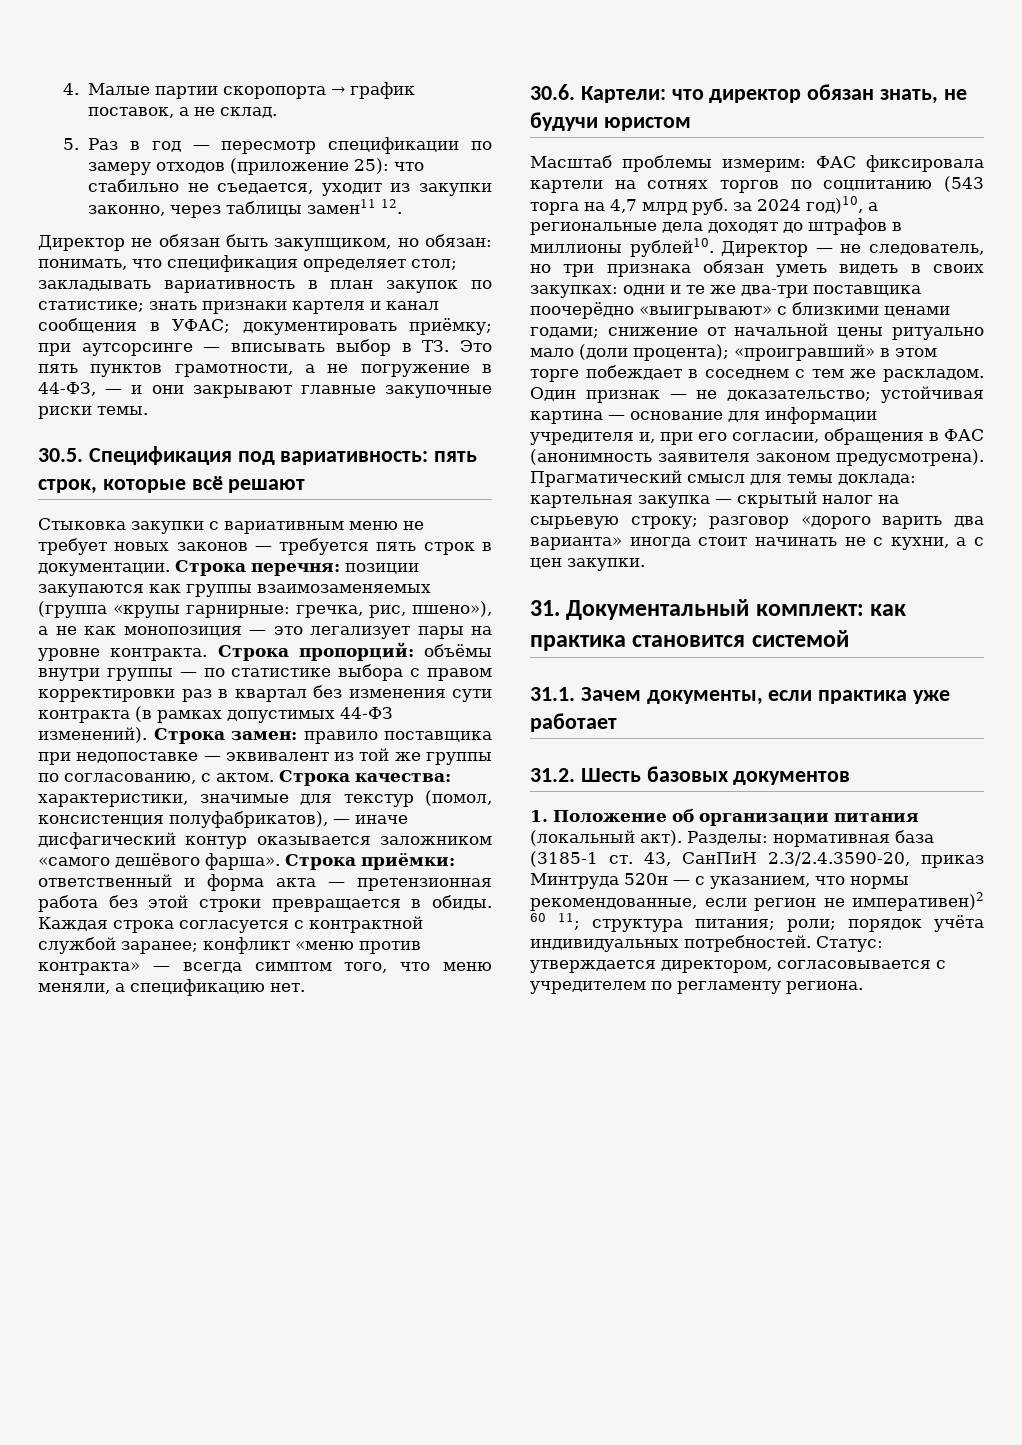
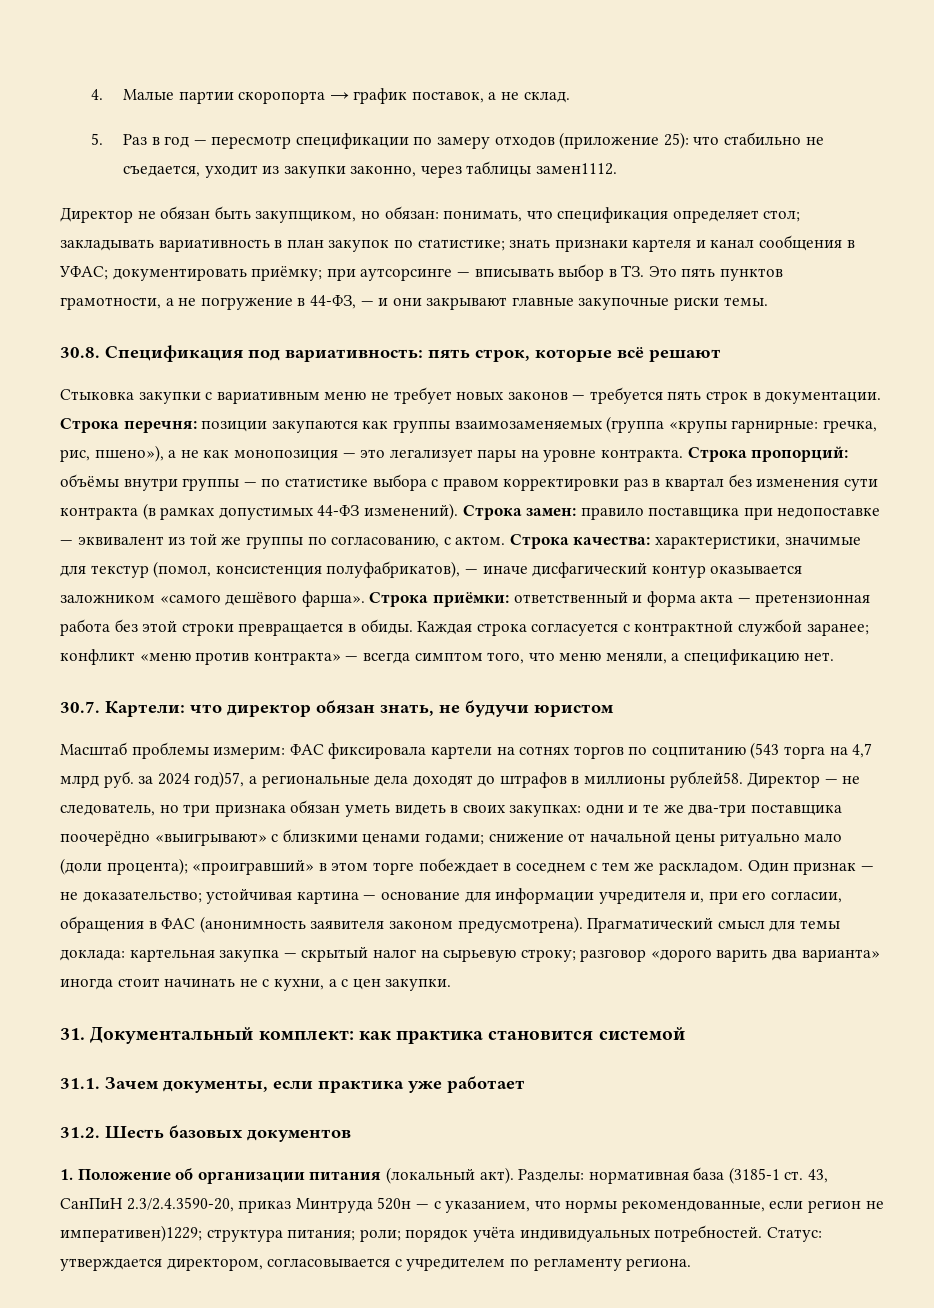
- 5. Раз в год — пересмотр спецификации по замеру отходов (приложение 25): что стабильно не съедается, уходит из закупки законно, через таблицы замен11 12.
+ 5. Раз в год — пересмотр спецификации по замеру отходов (приложение 25): что стабильно не съедается, уходит из закупки законно, через таблицы замен1112.
- 30.5. Спецификация под вариативность: пять строк, которые всё решают
+ 30.8. Спецификация под вариативность: пять строк, которые всё решают
- 30.6. Картели: что директор обязан знать, не будучи юристом
+ 30.7. Картели: что директор обязан знать, не будучи юристом
- Масштаб проблемы измерим: ФАС фиксировала картели на сотнях торгов по соцпитанию (543 торга на 4,7 млрд руб. за 2024 год)10, а региональные дела доходят до штрафов в миллионы рублей10.
+ Масштаб проблемы измерим: ФАС фиксировала картели на сотнях торгов по соцпитанию (543 торга на 4,7 млрд руб. за 2024 год)57, а региональные дела доходят до штрафов в миллионы рублей58.
- Разделы: нормативная база (3185-1 ст. 43, СанПиН 2.3/2.4.3590-20, приказ Минтруда 520н — с указанием, что нормы рекомендованные, если регион не императивен)2 60 11; структура питания; роли; порядок учёта индивидуальных потребностей.
+ Разделы: нормативная база (3185-1 ст. 43, СанПиН 2.3/2.4.3590-20, приказ Минтруда 520н — с указанием, что нормы рекомендованные, если регион не императивен)1229; структура питания; роли; порядок учёта индивидуальных потребностей.

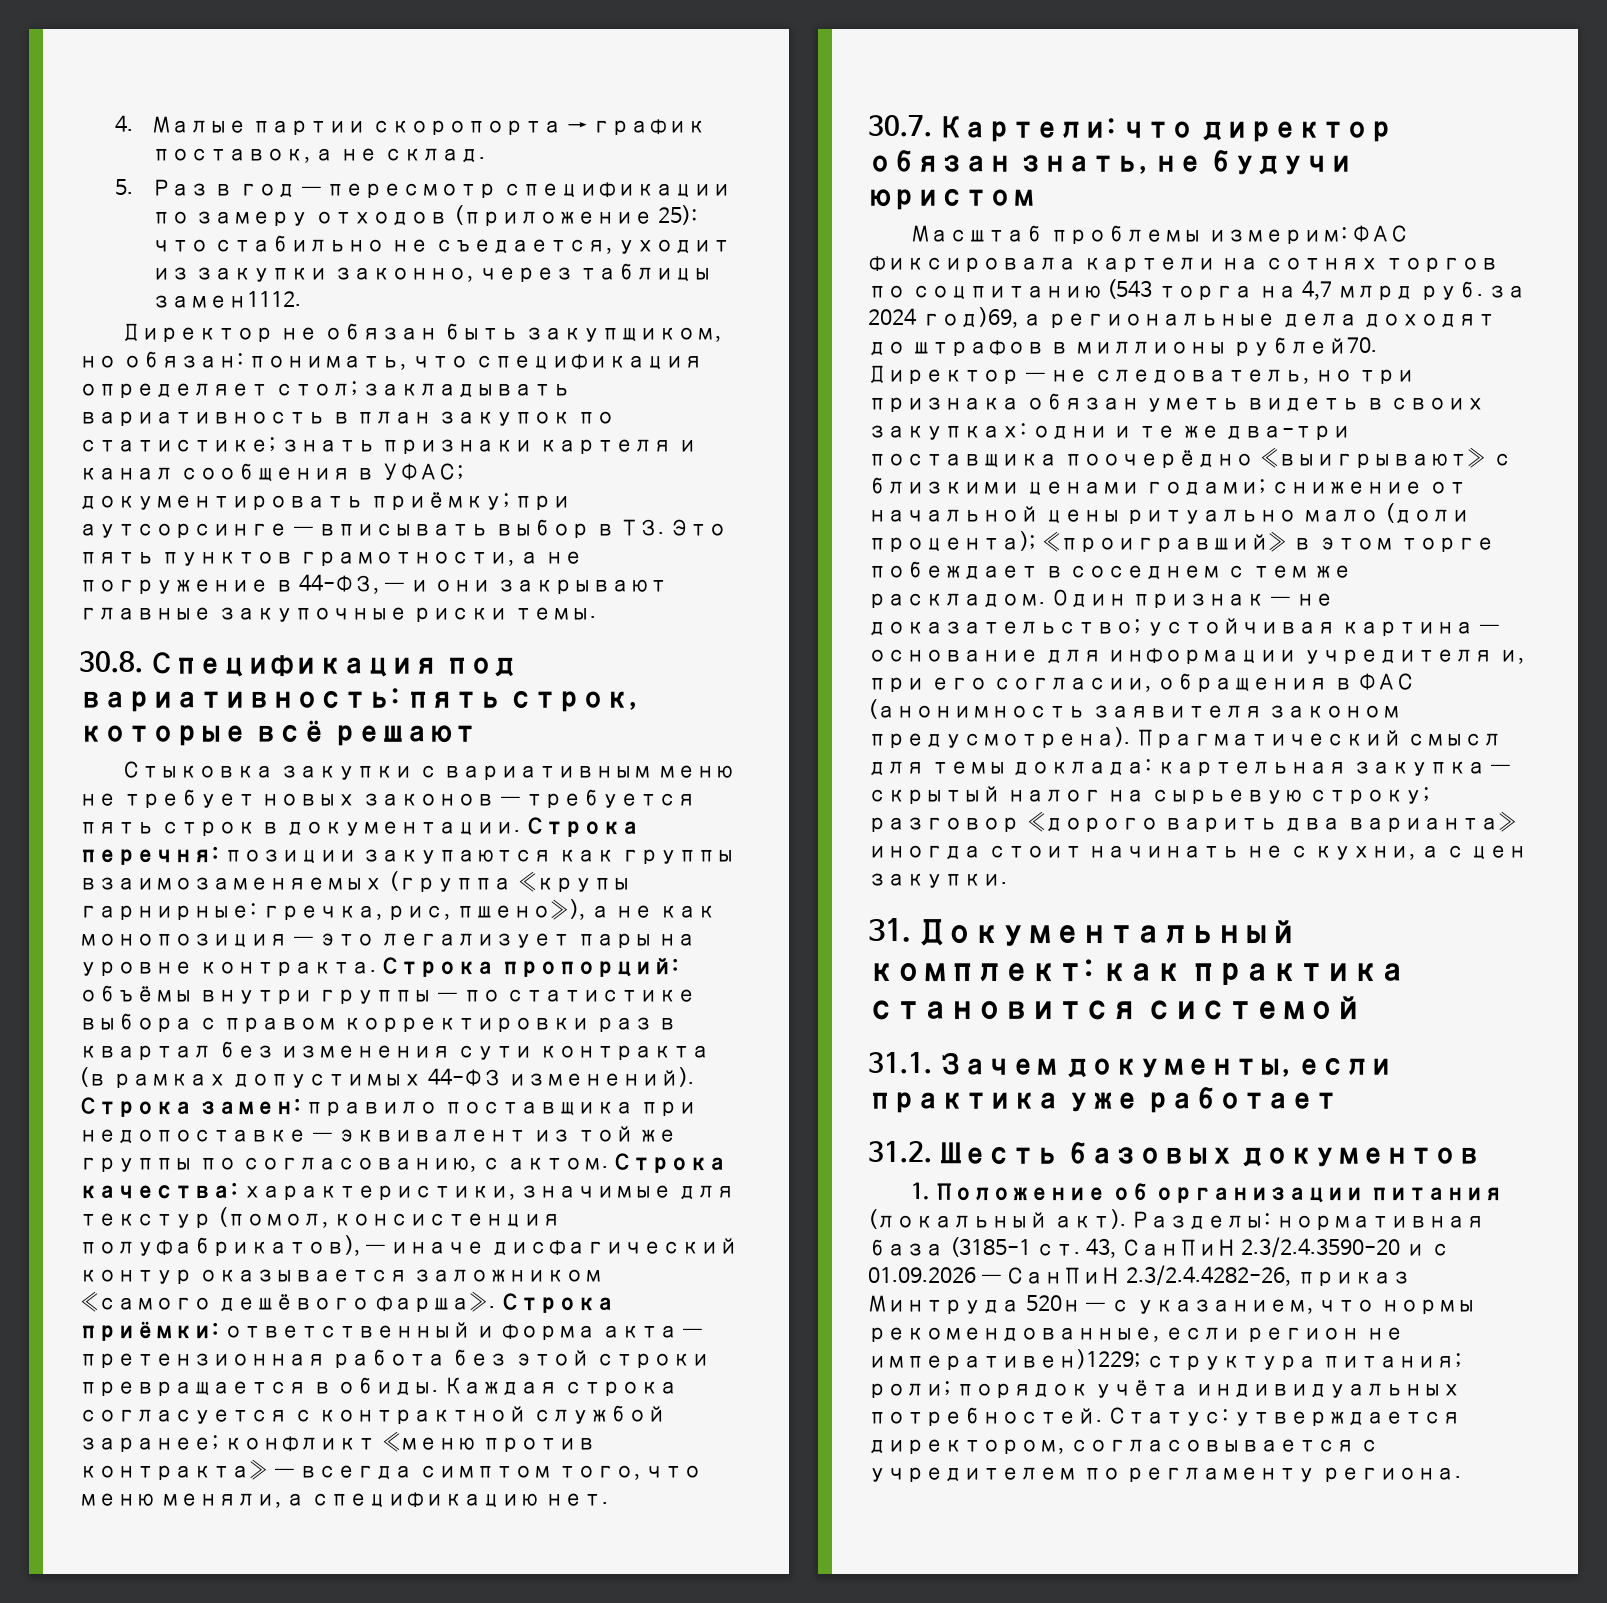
- Масштаб проблемы измерим: ФАС фиксировала картели на сотнях торгов по соцпитанию (543 торга на 4,7 млрд руб. за 2024 год)57, а региональные дела доходят до штрафов в миллионы рублей58.
+ Масштаб проблемы измерим: ФАС фиксировала картели на сотнях торгов по соцпитанию (543 торга на 4,7 млрд руб. за 2024 год)69, а региональные дела доходят до штрафов в миллионы рублей70.
- Разделы: нормативная база (3185-1 ст. 43, СанПиН 2.3/2.4.3590-20, приказ Минтруда 520н — с указанием, что нормы рекомендованные, если регион не императивен)1229; структура питания; роли; порядок учёта индивидуальных потребностей.
+ Разделы: нормативная база (3185-1 ст. 43, СанПиН 2.3/2.4.3590-20 и с 01.09.2026 — СанПиН 2.3/2.4.4282-26, приказ Минтруда 520н — с указанием, что нормы рекомендованные, если регион не императивен)1229; структура питания; роли; порядок учёта индивидуальных потребностей.

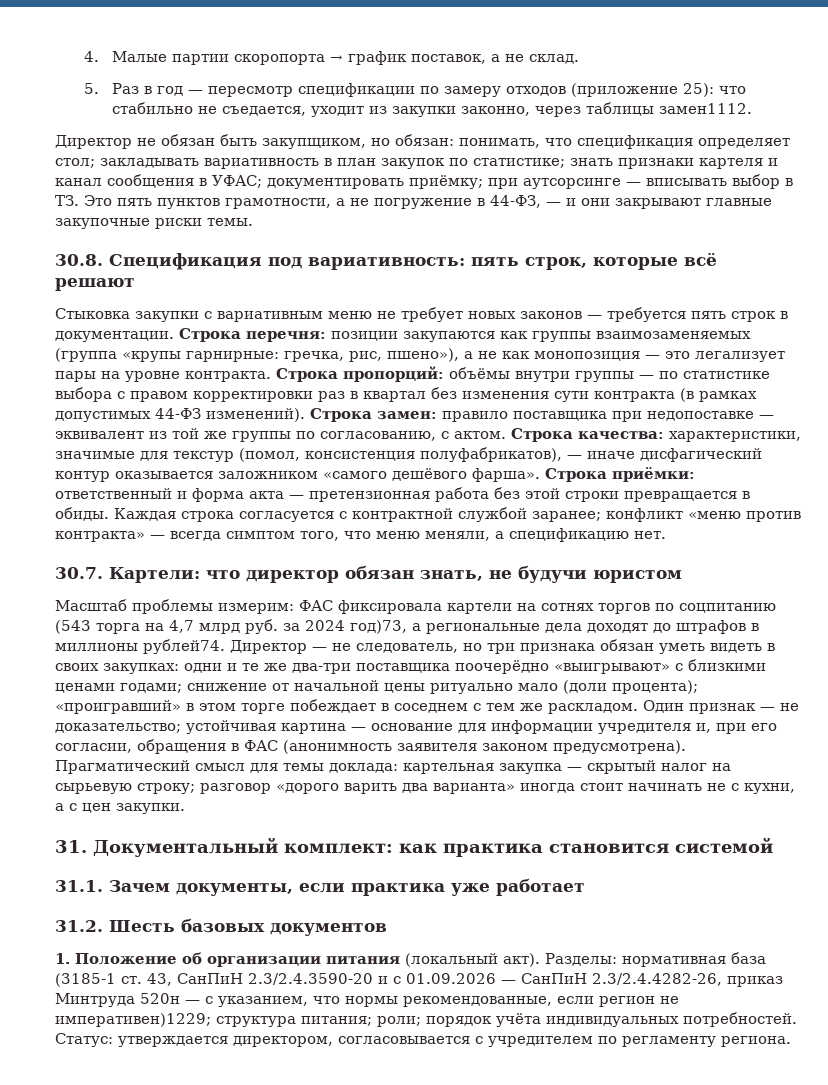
- Масштаб проблемы измерим: ФАС фиксировала картели на сотнях торгов по соцпитанию (543 торга на 4,7 млрд руб. за 2024 год)69, а региональные дела доходят до штрафов в миллионы рублей70.
+ Масштаб проблемы измерим: ФАС фиксировала картели на сотнях торгов по соцпитанию (543 торга на 4,7 млрд руб. за 2024 год)73, а региональные дела доходят до штрафов в миллионы рублей74.

